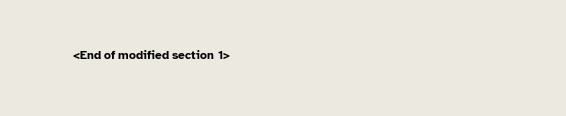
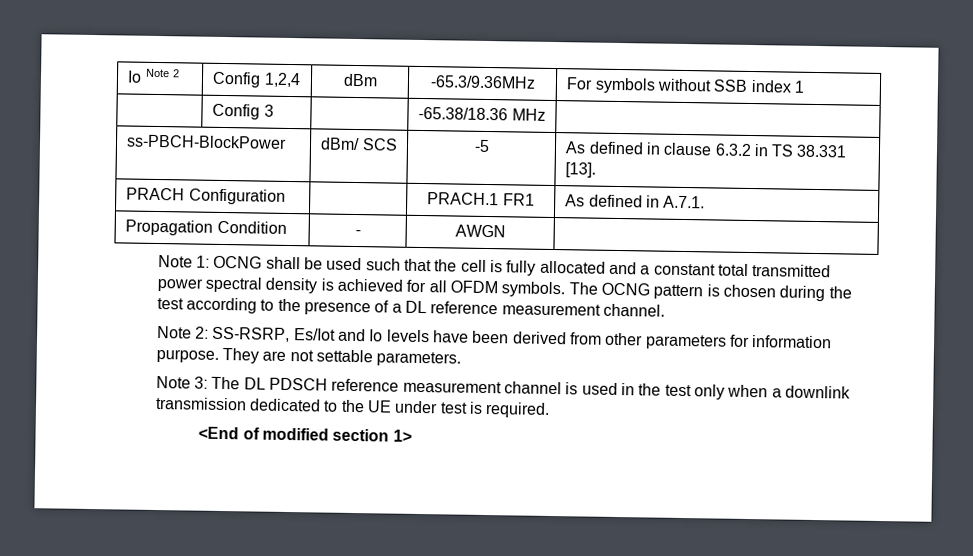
+ Io Note 2 | Config 1,2,4 | dBm | -65.3/9.36MHz | For symbols without SSB index 1
+ | Config 3 | | -65.38/18.36 MHz |
+ ss-PBCH-BlockPower | dBm/ SCS | -5 | As defined in clause 6.3.2 in TS 38.331 [13].
+ PRACH Configuration | | PRACH.1 FR1 | As defined in A.7.1.
+ Propagation Condition | - | AWGN |
+ Note 1: OCNG shall be used such that the cell is fully allocated and a constant total transmitted power spectral density is achieved for all OFDM symbols. The OCNG pattern is chosen during the test according to the presence of a DL reference measurement channel.
+ Note 2: SS-RSRP, Es/Iot and Io levels have been derived from other parameters for information purpose. They are not settable parameters.
+ Note 3: The DL PDSCH reference measurement channel is used in the test only when a downlink transmission dedicated to the UE under test is required.

